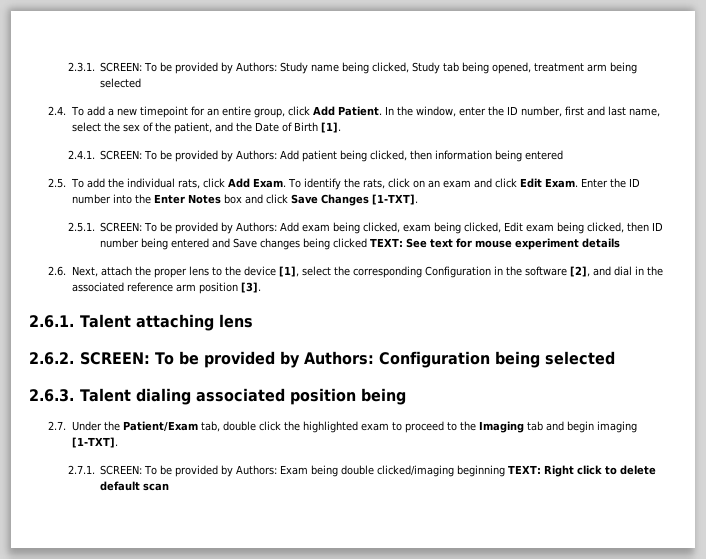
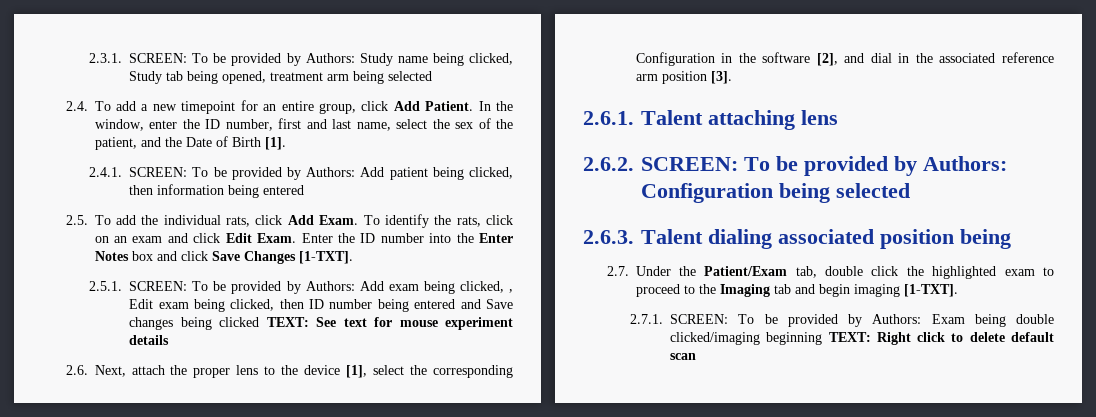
- 2.5.1. SCREEN: To be provided by Authors: Add exam being clicked, exam being clicked, Edit exam being clicked, then ID number being entered and Save changes being clicked TEXT: See text for mouse experiment details
+ 2.5.1. SCREEN: To be provided by Authors: Add exam being clicked, , Edit exam being clicked, then ID number being entered and Save changes being clicked TEXT: See text for mouse experiment details

